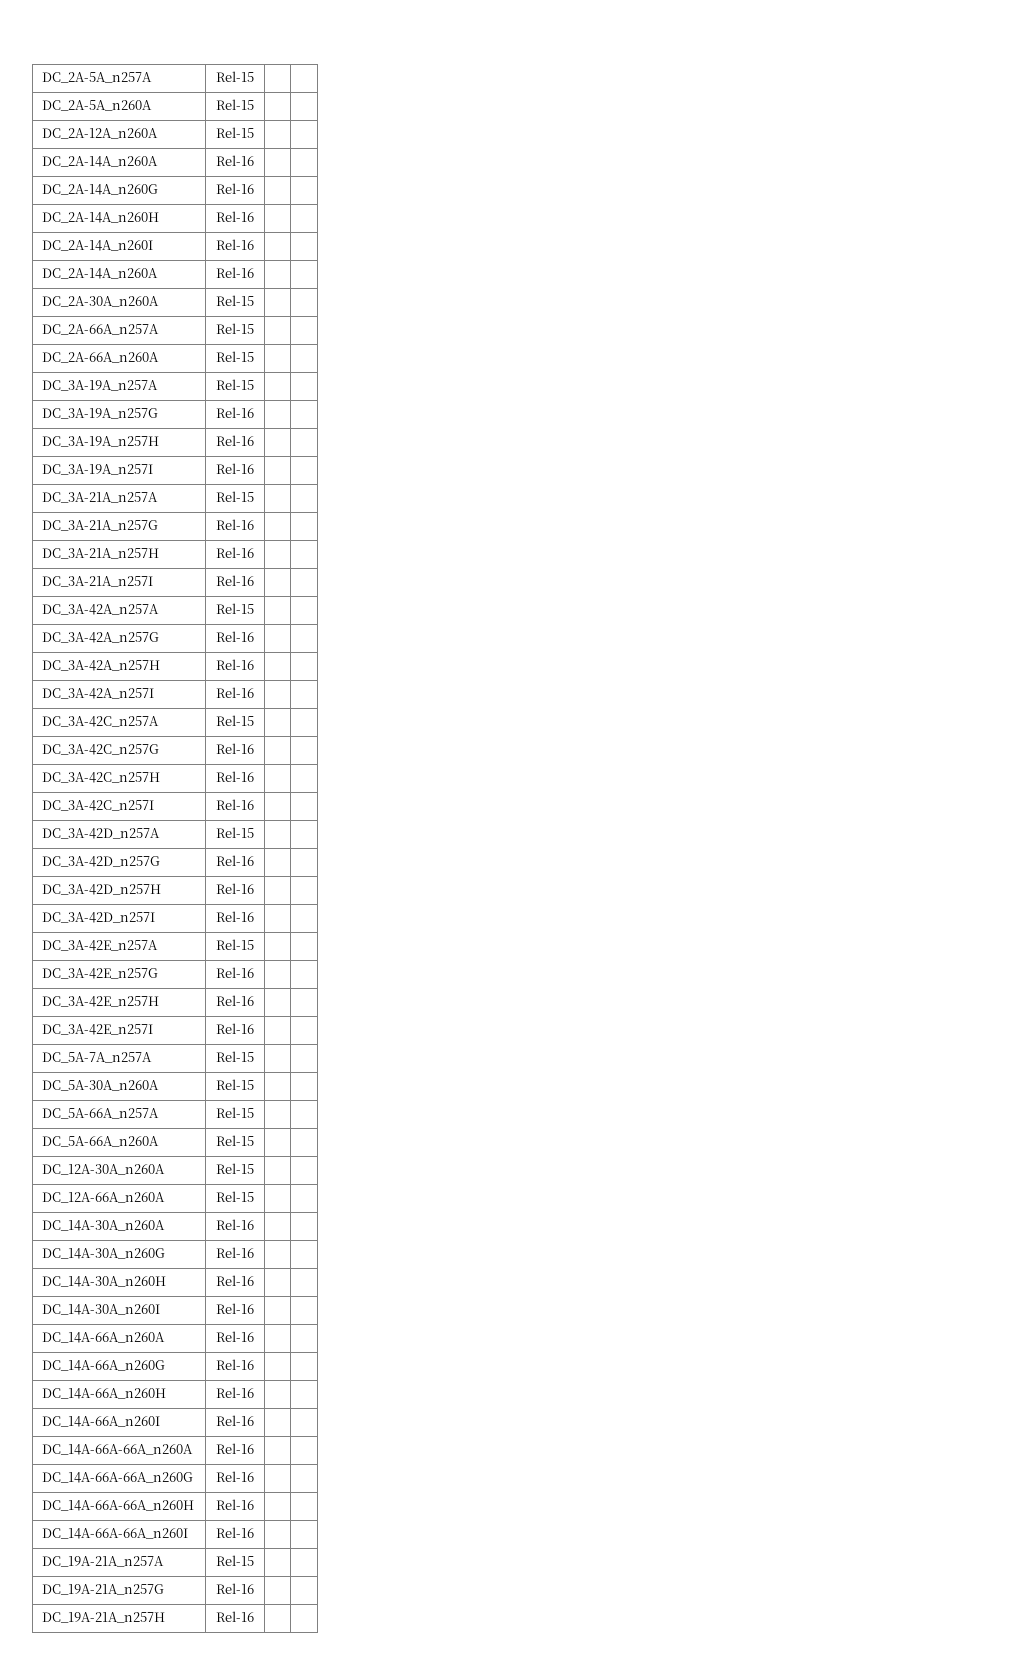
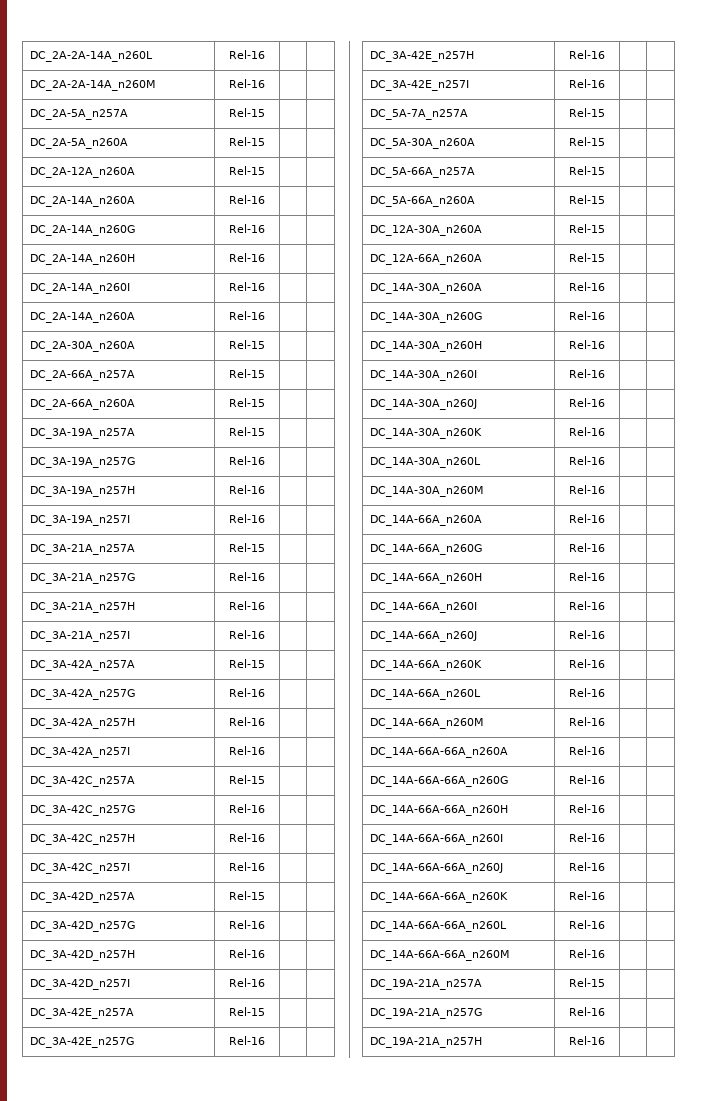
+ DC_2A-2A-14A_n260L | Rel-16 | |
+ DC_2A-2A-14A_n260M | Rel-16 | |
+ DC_14A-30A_n260J | Rel-16 | |
+ DC_14A-30A_n260K | Rel-16 | |
+ DC_14A-30A_n260L | Rel-16 | |
+ DC_14A-30A_n260M | Rel-16 | |
+ DC_14A-66A_n260J | Rel-16 | |
+ DC_14A-66A_n260K | Rel-16 | |
+ DC_14A-66A_n260L | Rel-16 | |
+ DC_14A-66A_n260M | Rel-16 | |
+ DC_14A-66A-66A_n260J | Rel-16 | |
+ DC_14A-66A-66A_n260K | Rel-16 | |
+ DC_14A-66A-66A_n260L | Rel-16 | |
+ DC_14A-66A-66A_n260M | Rel-16 | |

